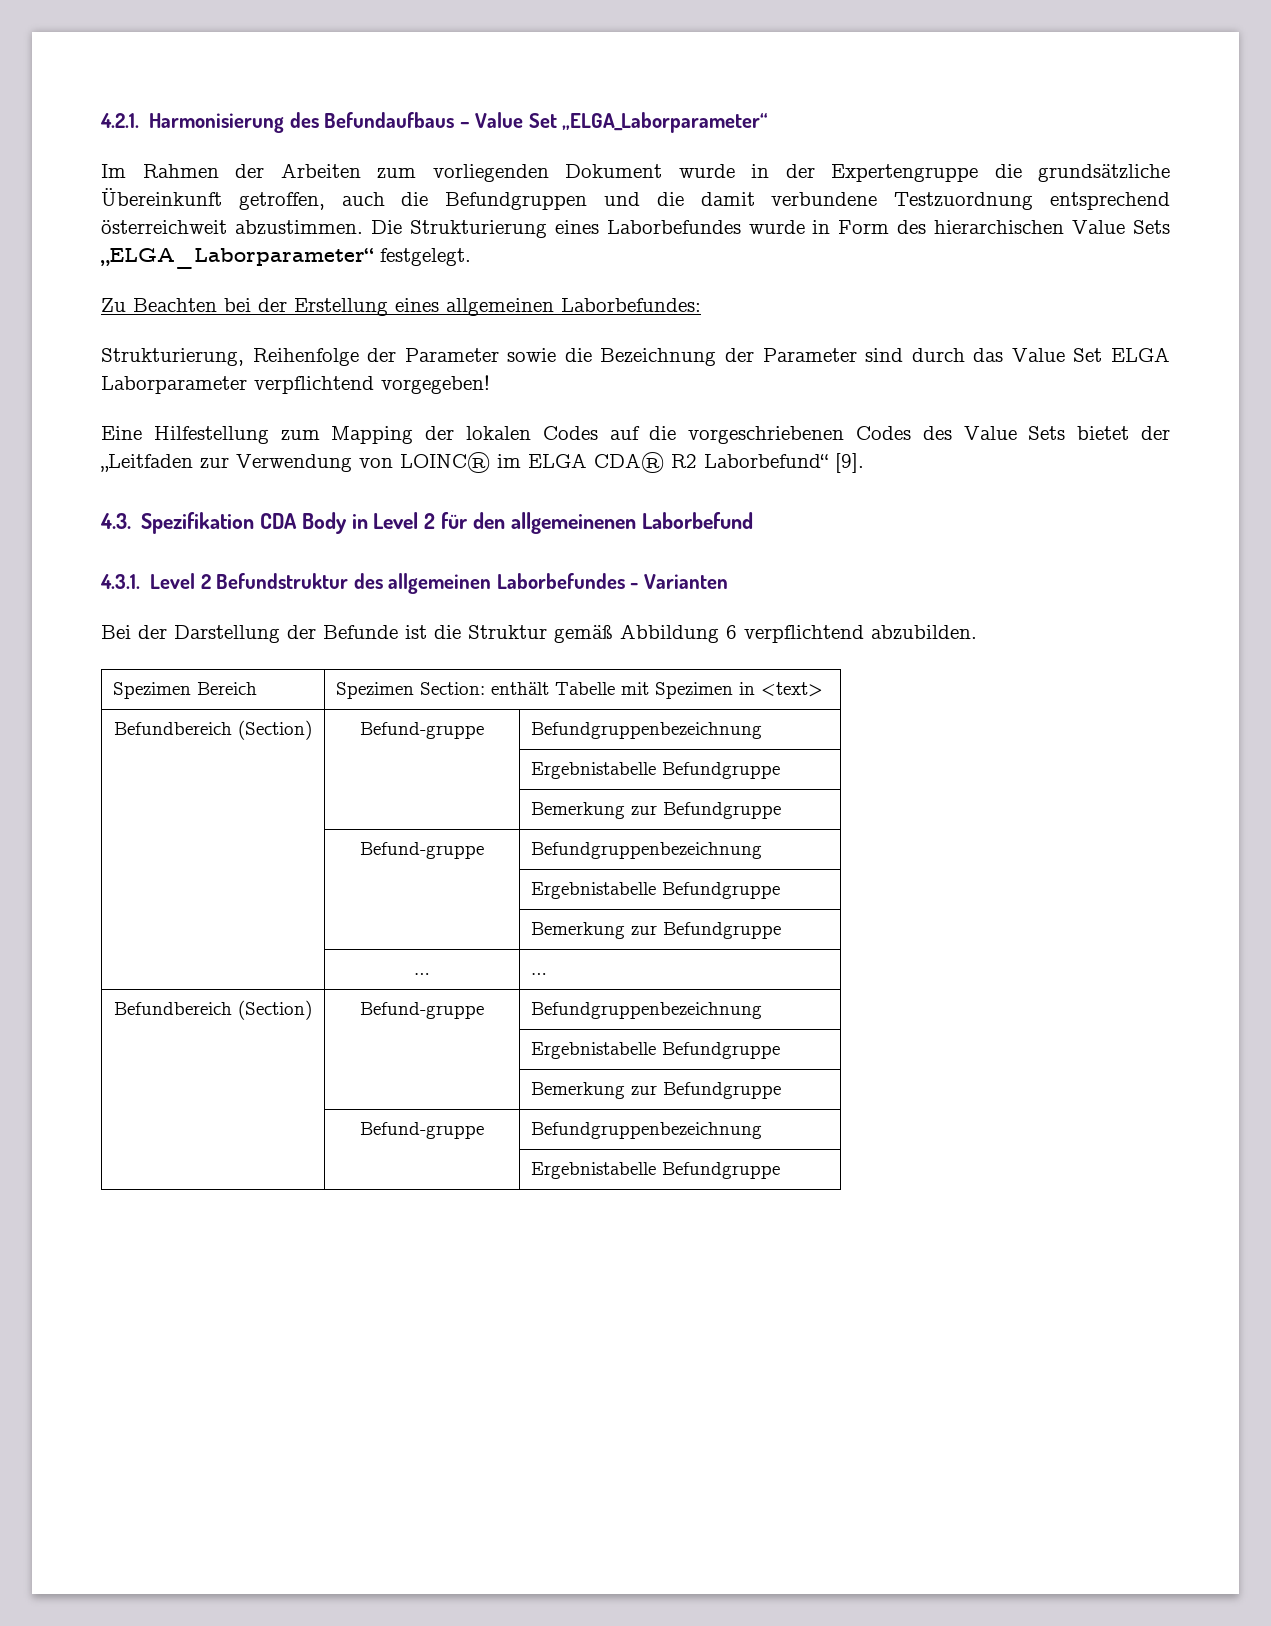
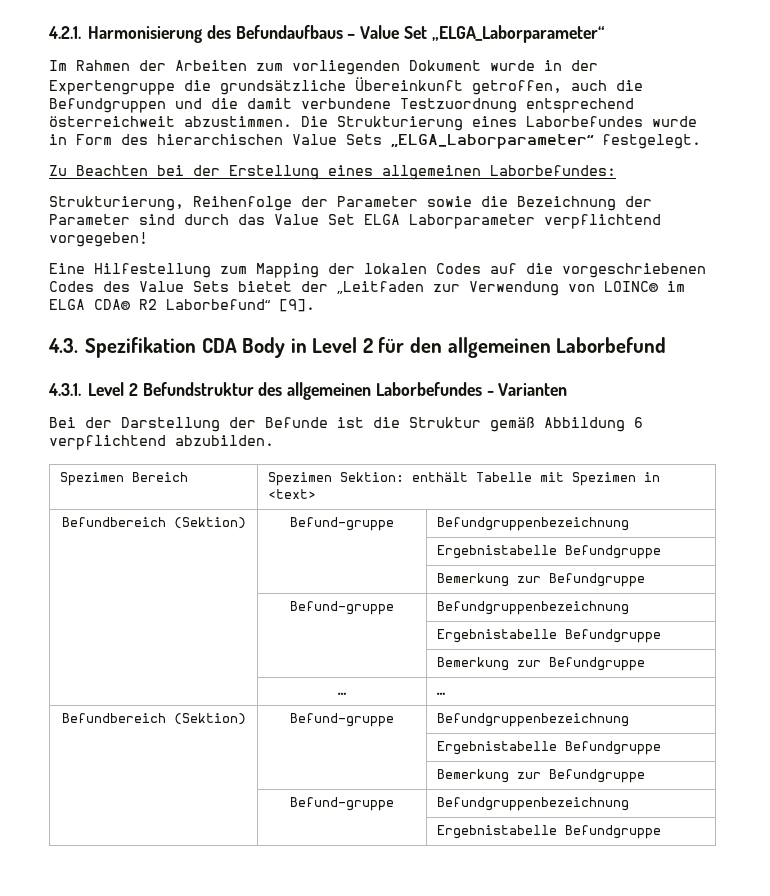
- 4.3. Spezifikation CDA Body in Level 2 für den allgemeinenen Laborbefund
+ 4.3. Spezifikation CDA Body in Level 2 für den allgemeinen Laborbefund
- Spezimen Bereich | Spezimen Section: enthält Tabelle mit Spezimen in <text>
- Befundbereich (Section) | Befund-gruppe | Befundgruppenbezeichnung
+ Spezimen Bereich | Spezimen Sektion: enthält Tabelle mit Spezimen in <text>
+ Befundbereich (Sektion) | Befund-gruppe | Befundgruppenbezeichnung
  | … | …
- Befundbereich (Section) | Befund-gruppe | Befundgruppenbezeichnung
+ Befundbereich (Sektion) | Befund-gruppe | Befundgruppenbezeichnung

